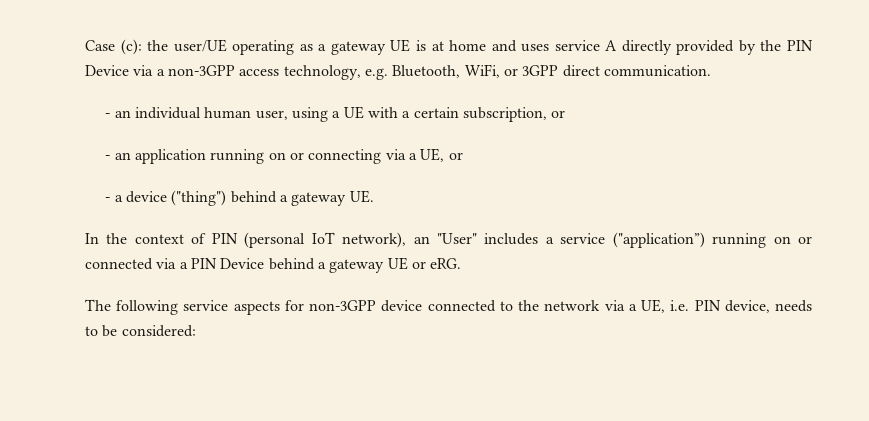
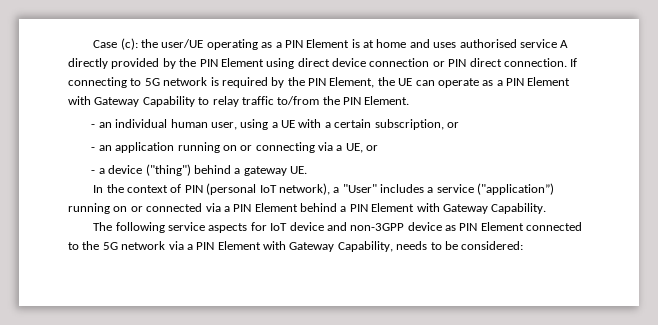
- Case (c): the user/UE operating as a gateway UE is at home and uses service A directly provided by the PIN Device via a non-3GPP access technology, e.g. Bluetooth, WiFi, or 3GPP direct communication.
+ Case (c): the user/UE operating as a PIN Element is at home and uses authorised service A directly provided by the PIN Element using direct device connection or PIN direct connection. If connecting to 5G network is required by the PIN Element, the UE can operate as a PIN Element with Gateway Capability to relay traffic to/from the PIN Element.
- In the context of PIN (personal IoT network), an "User" includes a service ("application”) running on or connected via a PIN Device behind a gateway UE or eRG.
+ In the context of PIN (personal IoT network), a "User" includes a service ("application”) running on or connected via a PIN Element behind a PIN Element with Gateway Capability.
- The following service aspects for non-3GPP device connected to the network via a UE, i.e. PIN device, needs to be considered:
+ The following service aspects for IoT device and non-3GPP device as PIN Element connected to the 5G network via a PIN Element with Gateway Capability, needs to be considered:

